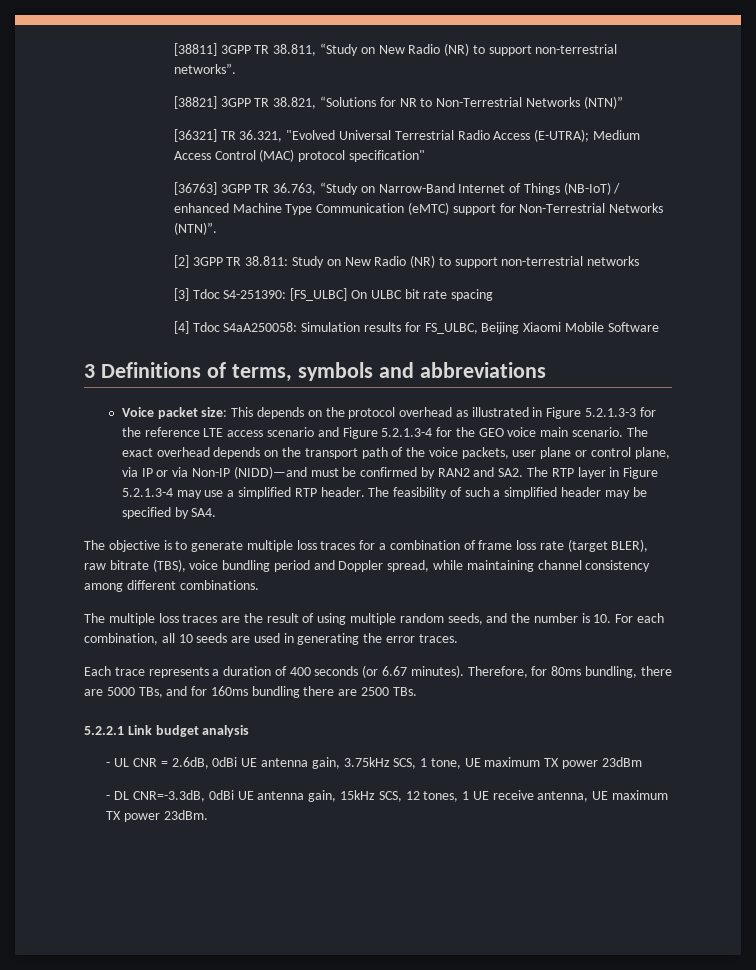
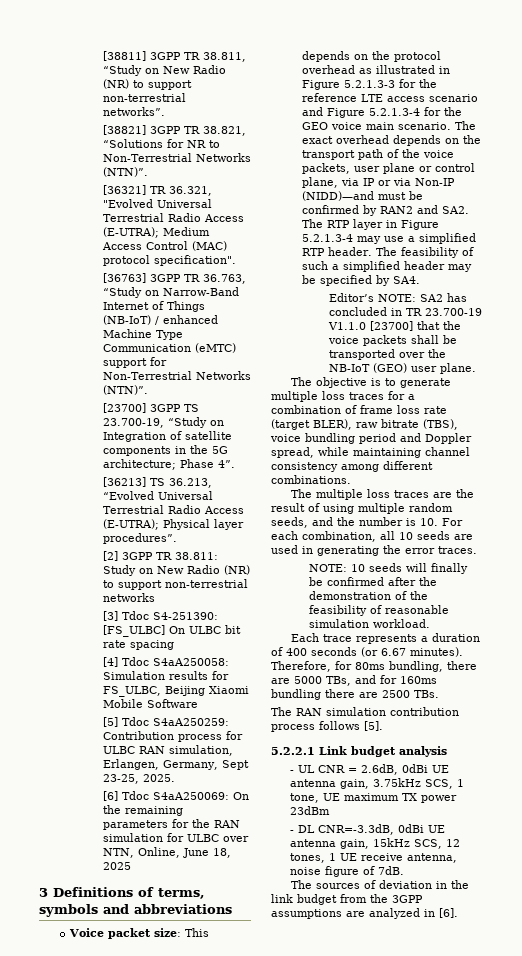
- [38821] 3GPP TR 38.821, “Solutions for NR to Non-Terrestrial Networks (NTN)”
+ [38821] 3GPP TR 38.821, “Solutions for NR to Non-Terrestrial Networks (NTN)”.
- [36321] TR 36.321, "Evolved Universal Terrestrial Radio Access (E-UTRA); Medium Access Control (MAC) protocol specification"
+ [36321] TR 36.321, "Evolved Universal Terrestrial Radio Access (E-UTRA); Medium Access Control (MAC) protocol specification".
+ [23700] 3GPP TS 23.700-19, “Study on Integration of satellite components in the 5G architecture; Phase 4”.
+ [36213] TS 36.213, “Evolved Universal Terrestrial Radio Access (E-UTRA); Physical layer procedures”.
+ [5] Tdoc S4aA250259: Contribution process for ULBC RAN simulation, Erlangen, Germany, Sept 23-25, 2025.
+ [6] Tdoc S4aA250069: On the remaining parameters for the RAN simulation for ULBC over NTN, Online, June 18, 2025
+ Editor’s NOTE: SA2 has concluded in TR 23.700-19 V1.1.0 [23700] that the voice packets shall be transported over the NB-IoT (GEO) user plane.
+ NOTE: 10 seeds will finally be confirmed after the demonstration of the feasibility of reasonable simulation workload.
+ The RAN simulation contribution process follows [5].
- - DL CNR=-3.3dB, 0dBi UE antenna gain, 15kHz SCS, 12 tones, 1 UE receive antenna, UE maximum TX power 23dBm.
+ - DL CNR=-3.3dB, 0dBi UE antenna gain, 15kHz SCS, 12 tones, 1 UE receive antenna, noise figure of 7dB.
+ The sources of deviation in the link budget from the 3GPP assumptions are analyzed in [6].

